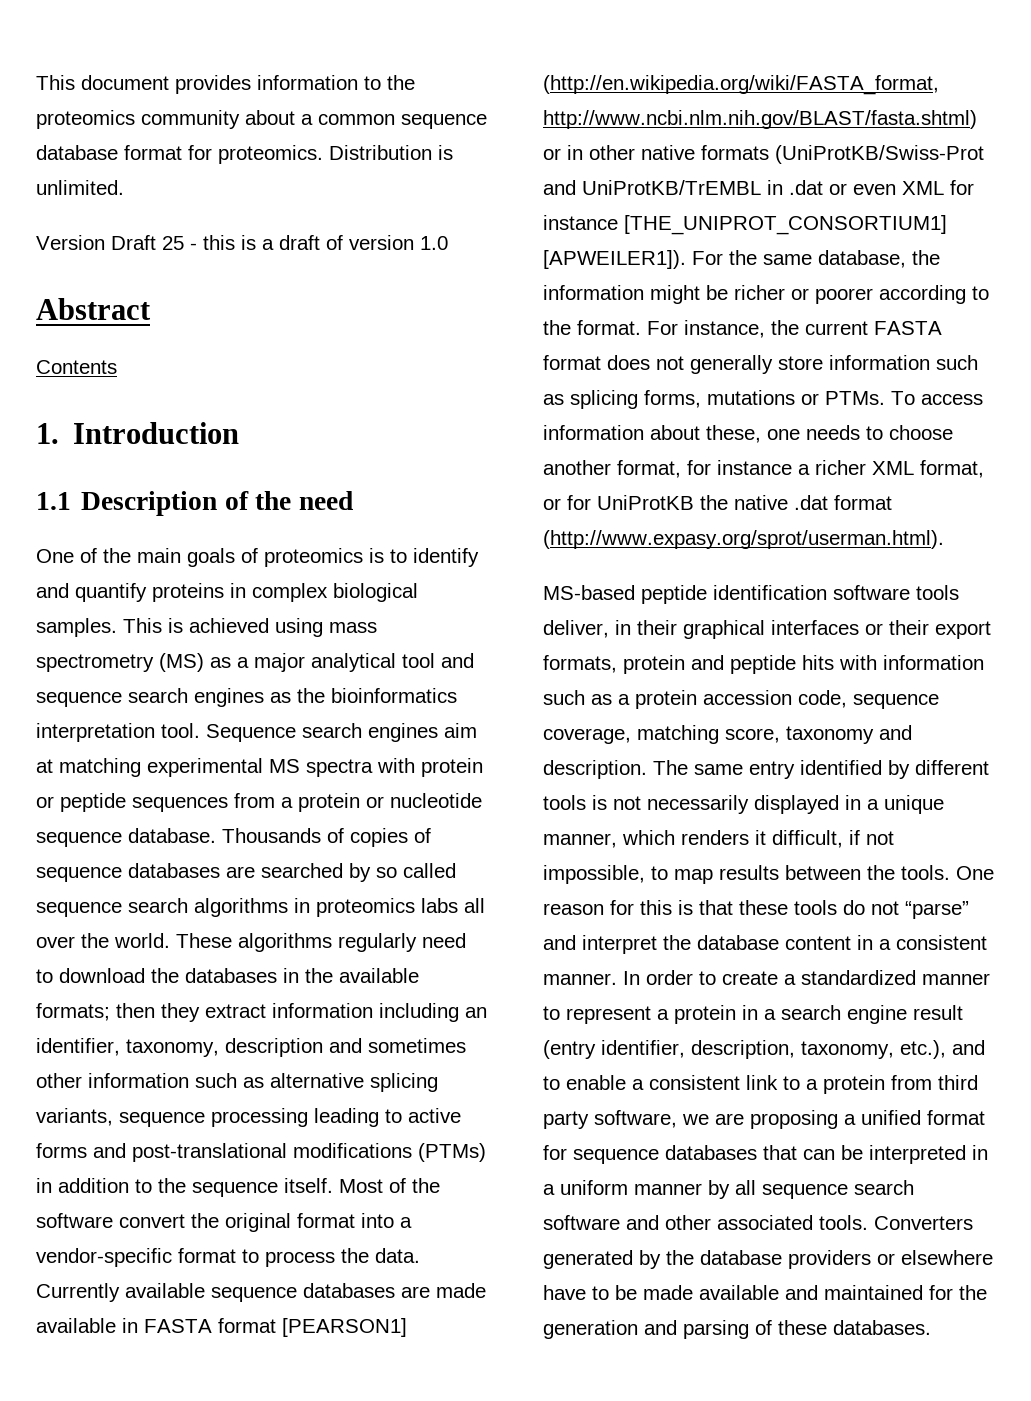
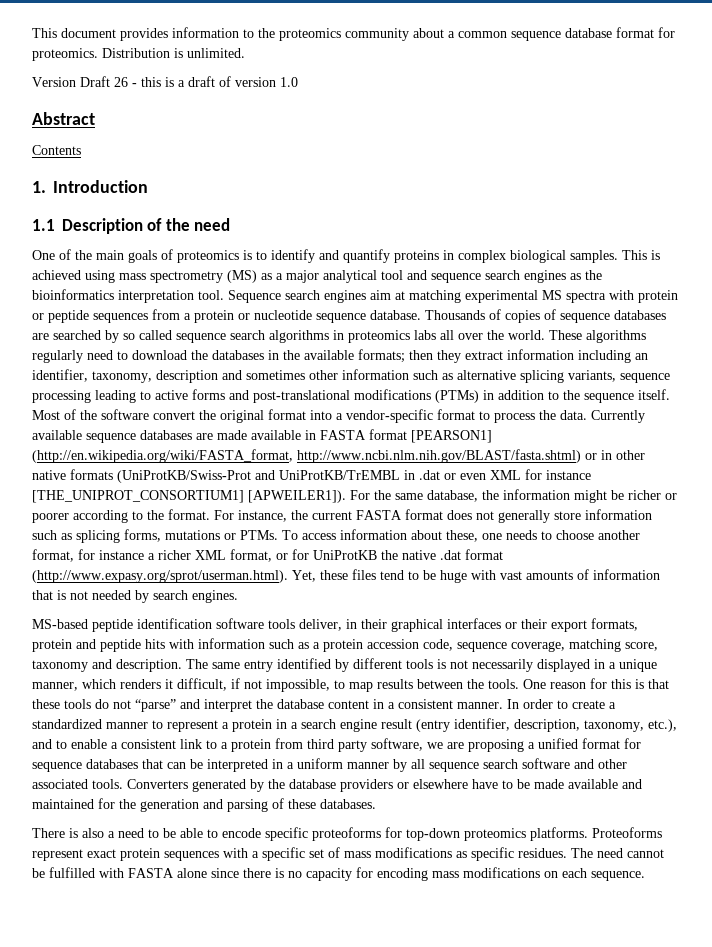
- Version Draft 25 - this is a draft of version 1.0
+ Version Draft 26 - this is a draft of version 1.0
- To access information about these, one needs to choose another format, for instance a richer XML format, or for UniProtKB the native .dat format (http://www.expasy.org/sprot/userman.html).
+ To access information about these, one needs to choose another format, for instance a richer XML format, or for UniProtKB the native .dat format (http://www.expasy.org/sprot/userman.html). Yet, these files tend to be huge with vast amounts of information that is not needed by search engines.
+ There is also a need to be able to encode specific proteoforms for top-down proteomics platforms. Proteoforms represent exact protein sequences with a specific set of mass modifications as specific residues. The need cannot be fulfilled with FASTA alone since there is no capacity for encoding mass modifications on each sequence.

